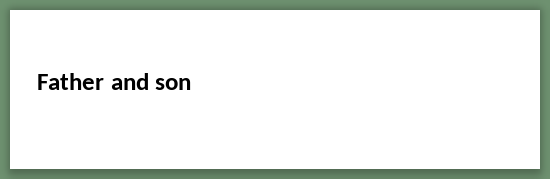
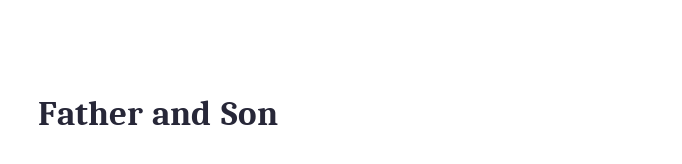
- Father and son
+ Father and Son

